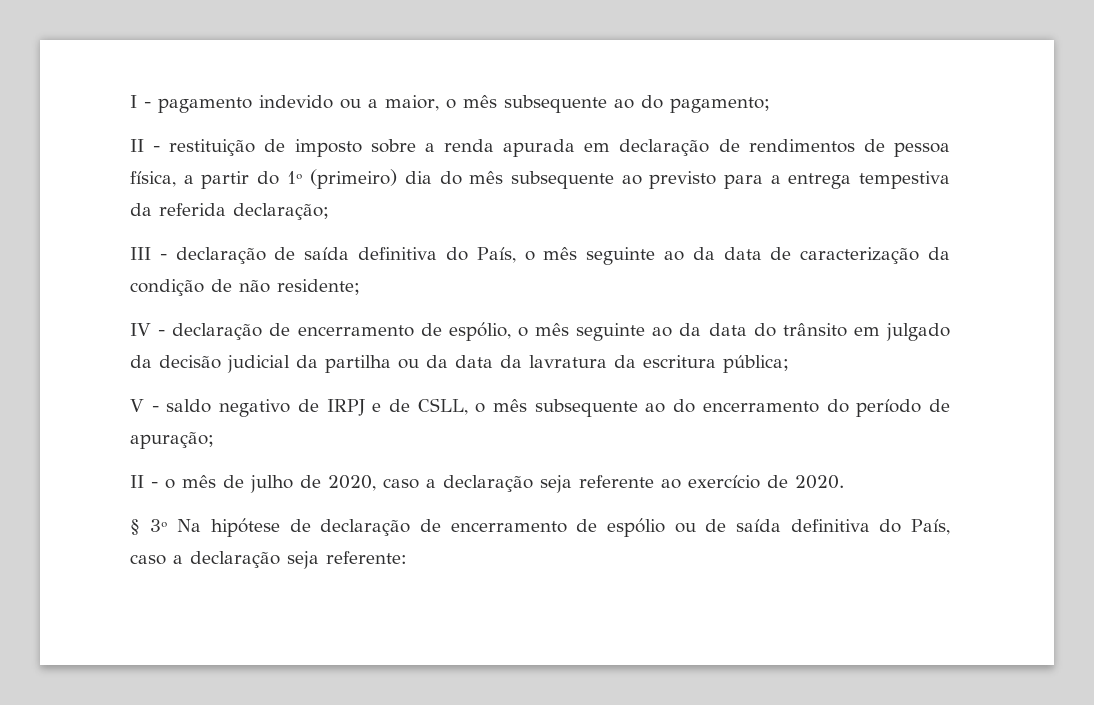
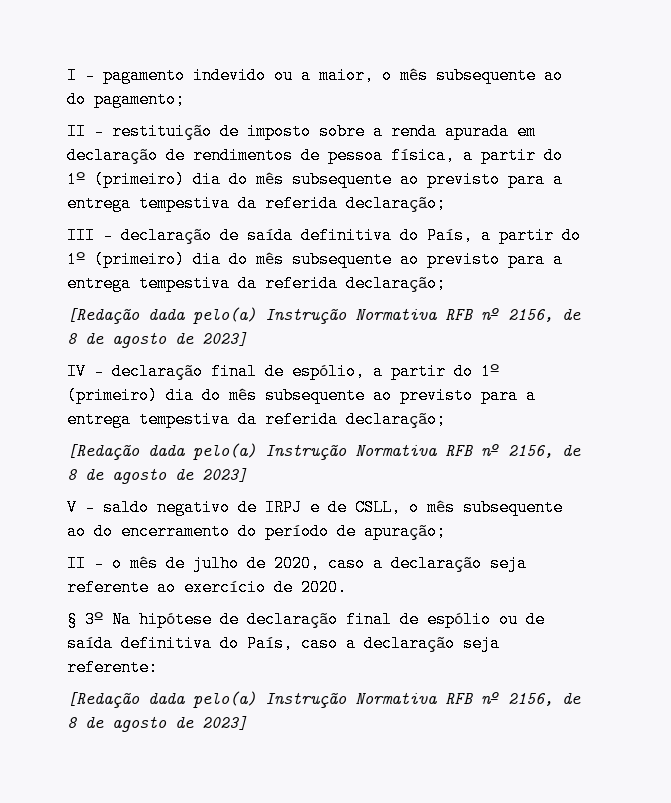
- III - declaração de saída definitiva do País, o mês seguinte ao da data de caracterização da condição de não residente;
- IV - declaração de encerramento de espólio, o mês seguinte ao da data do trânsito em julgado da decisão judicial da partilha ou da data da lavratura da escritura pública;
+ III - declaração de saída definitiva do País, a partir do 1º (primeiro) dia do mês subsequente ao previsto para a entrega tempestiva da referida declaração;
+ [Redação dada pelo(a) Instrução Normativa RFB nº 2156, de 8 de agosto de 2023]
+ IV - declaração final de espólio, a partir do 1º (primeiro) dia do mês subsequente ao previsto para a entrega tempestiva da referida declaração;
+ [Redação dada pelo(a) Instrução Normativa RFB nº 2156, de 8 de agosto de 2023]
- § 3º Na hipótese de declaração de encerramento de espólio ou de saída definitiva do País, caso a declaração seja referente:
+ § 3º Na hipótese de declaração final de espólio ou de saída definitiva do País, caso a declaração seja referente:
+ [Redação dada pelo(a) Instrução Normativa RFB nº 2156, de 8 de agosto de 2023]

